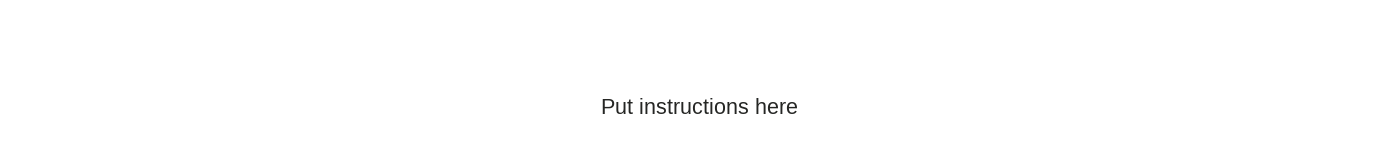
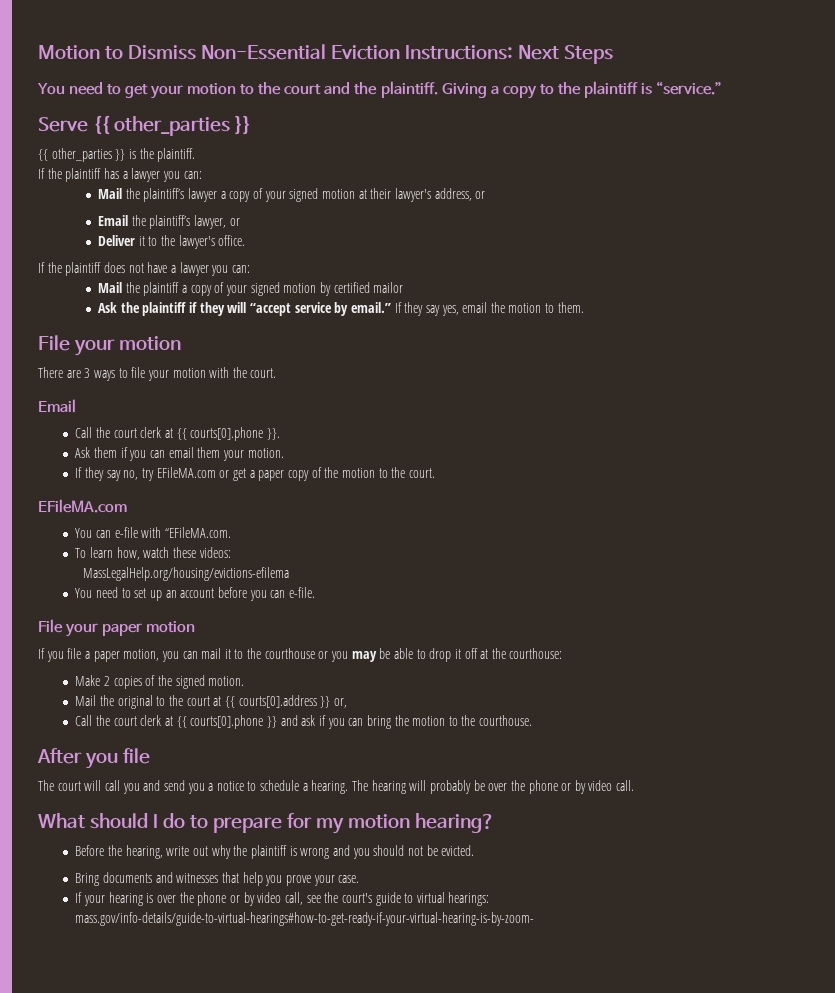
- Put instructions here
+ Motion to Dismiss Non-Essential Eviction Instructions: Next Steps
+ You need to get your motion to the court and the plaintiff. Giving a copy to the plaintiff is “service.”
+ Serve {{ other_parties }}
+ {{ other_parties }} is the plaintiff.
+ If the plaintiff has a lawyer you can:
+ Mail the plaintiff’s lawyer a copy of your signed motion at their lawyer's address, or
+ Email the plaintiff’s lawyer, or
+ Deliver it to the lawyer's office.
+ If the plaintiff does not have a lawyer you can:
+ Mail the plaintiff a copy of your signed motion by certified mailor
+ Ask the plaintiff if they will “accept service by email.” If they say yes, email the motion to them.
+ File your motion
+ There are 3 ways to file your motion with the court.
+ Email
+ Call the court clerk at {{ courts[0].phone }}.
+ Ask them if you can email them your motion.
+ If they say no, try EFileMA.com or get a paper copy of the motion to the court.
+ EFileMA.com
+ You can e-file with “EFileMA.com.
+ To learn how, watch these videos:
+ MassLegalHelp.org/housing/evictions-efilema
+ You need to set up an account before you can e-file.
+ File your paper motion
+ If you file a paper motion, you can mail it to the courthouse or you may be able to drop it off at the courthouse:
+ Make 2 copies of the signed motion.
+ Mail the original to the court at {{ courts[0].address }} or,
+ Call the court clerk at {{ courts[0].phone }} and ask if you can bring the motion to the courthouse.
+ After you file
+ The court will call you and send you a notice to schedule a hearing. The hearing will probably be over the phone or by video call.
+ What should I do to prepare for my motion hearing?
+ Before the hearing, write out why the plaintiff is wrong and you should not be evicted.
+ Bring documents and witnesses that help you prove your case.
+ If your hearing is over the phone or by video call, see the court's guide to virtual hearings: mass.gov/info-details/guide-to-virtual-hearings#how-to-get-ready-if-your-virtual-hearing-is-by-zoom-

